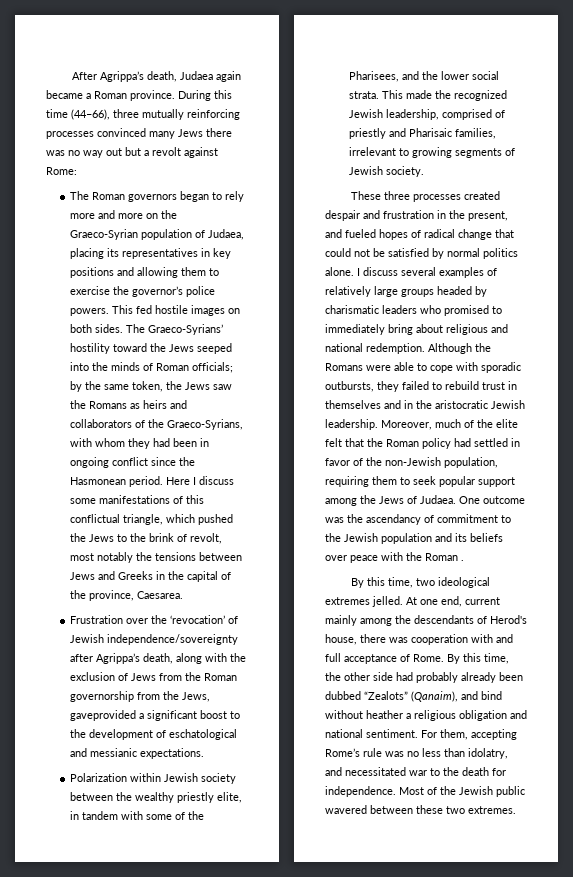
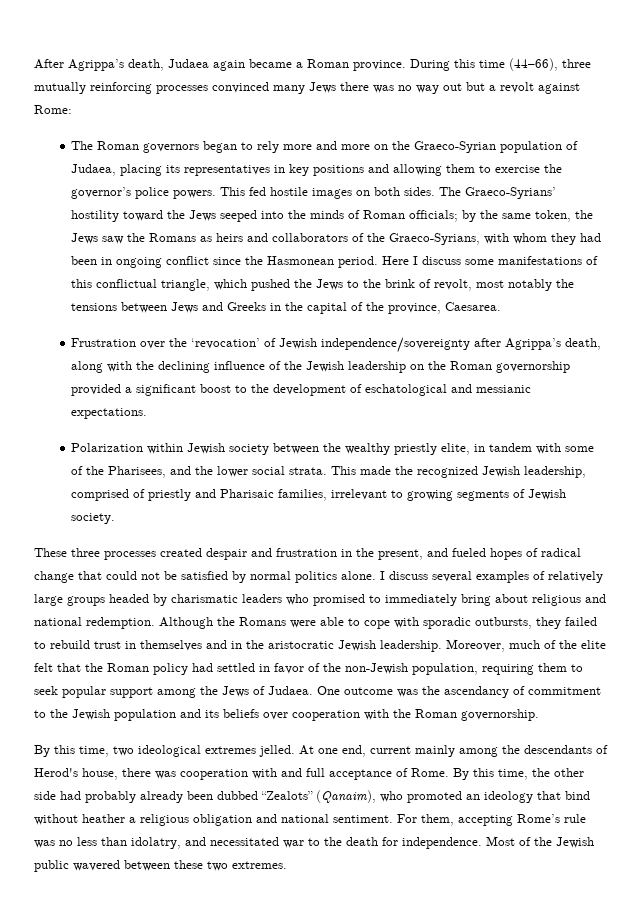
- Frustration over the ‘revocation’ of Jewish independence/sovereignty after Agrippa’s death, along with the exclusion of Jews from the Roman governorship from the Jews, gaveprovided a significant boost to the development of eschatological and messianic expectations.
+ Frustration over the ‘revocation’ of Jewish independence/sovereignty after Agrippa’s death, along with the declining influence of the Jewish leadership on the Roman governorship provided a significant boost to the development of eschatological and messianic expectations.
- One outcome was the ascendancy of commitment to the Jewish population and its beliefs over peace with the Roman .
+ One outcome was the ascendancy of commitment to the Jewish population and its beliefs over cooperation with the Roman governorship.
- By this time, the other side had probably already been dubbed “Zealots” (Qanaim), and bind without heather a religious obligation and national sentiment.
+ By this time, the other side had probably already been dubbed “Zealots” (Qanaim), who promoted an ideology that bind without heather a religious obligation and national sentiment.

